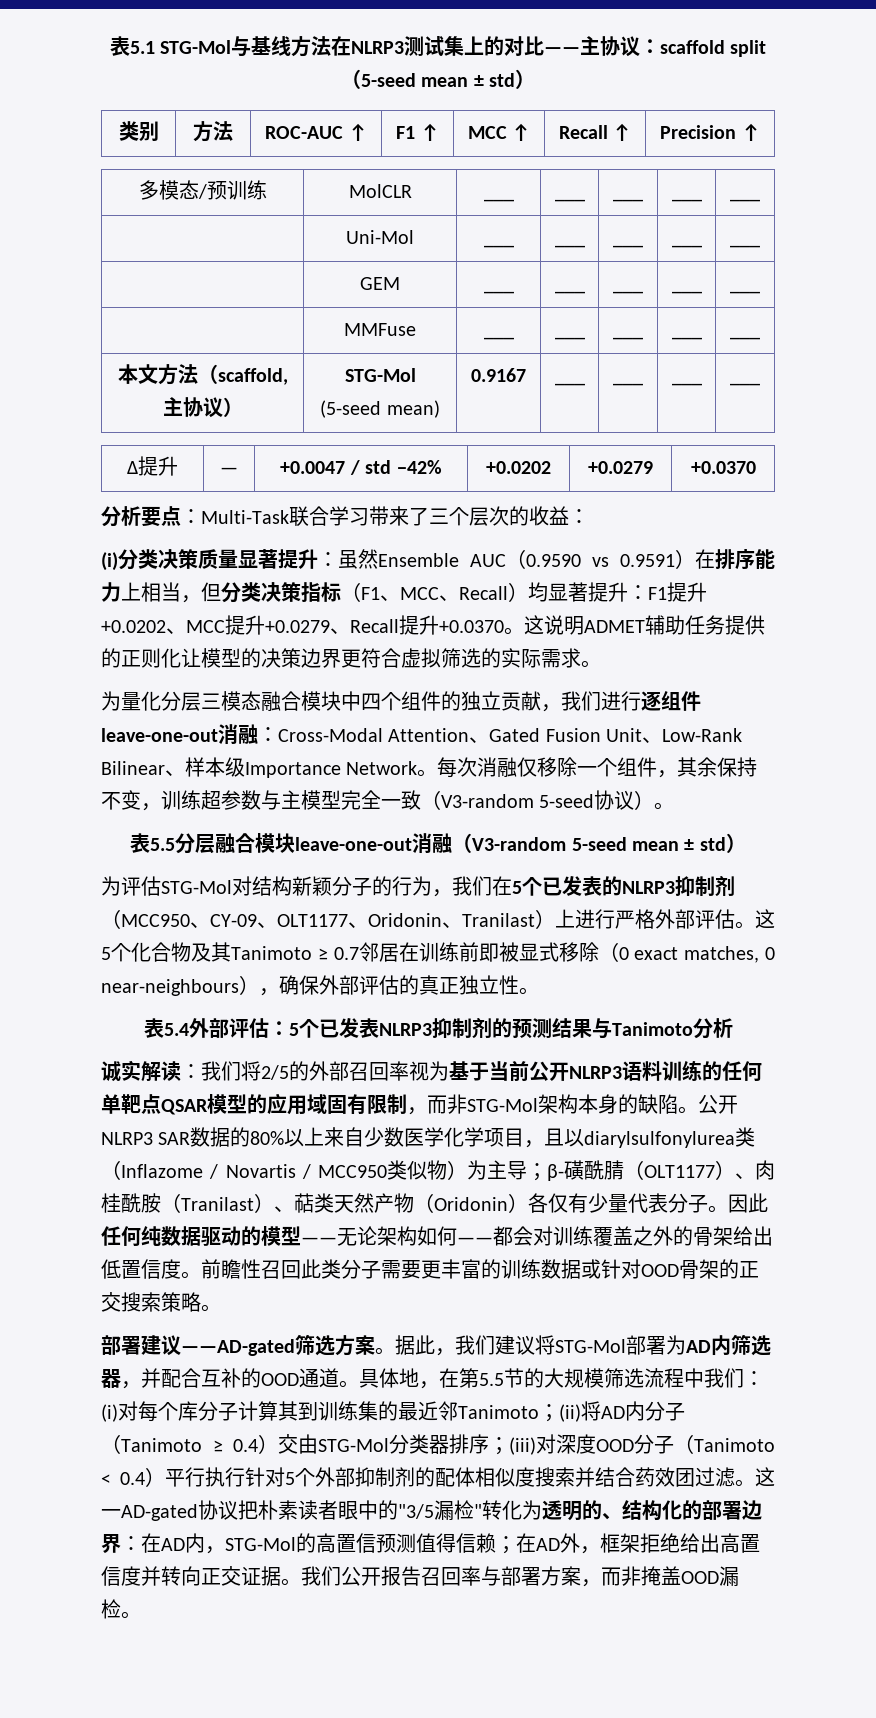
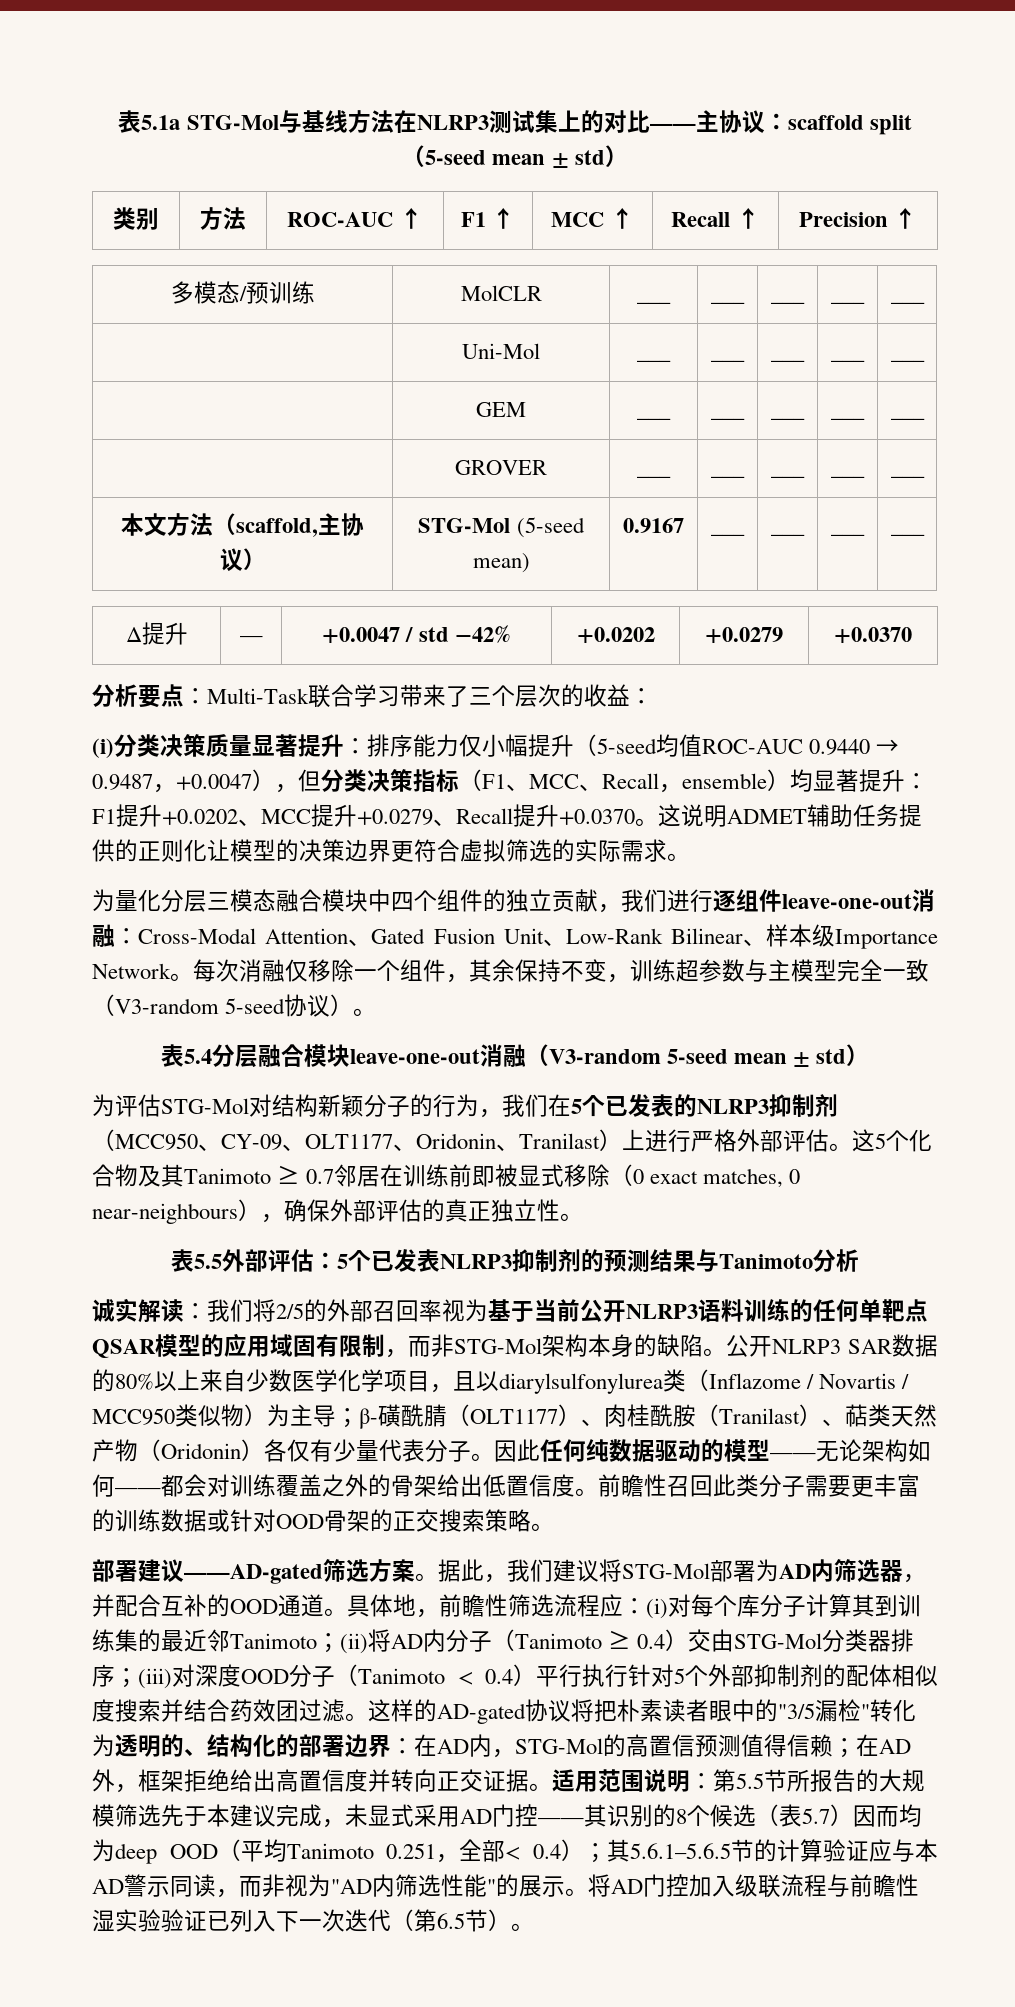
- 表5.1 STG-Mol与基线方法在NLRP3测试集上的对比——主协议：scaffold split（5-seed mean ± std）
+ 表5.1a STG-Mol与基线方法在NLRP3测试集上的对比——主协议：scaffold split（5-seed mean ± std）
- | MMFuse | ___ | ___ | ___ | ___ | ___
+ | GROVER | ___ | ___ | ___ | ___ | ___
- (i)分类决策质量显著提升：虽然Ensemble AUC（0.9590 vs 0.9591）在排序能力上相当，但分类决策指标（F1、MCC、Recall）均显著提升：F1提升+0.0202、MCC提升+0.0279、Recall提升+0.0370。
+ (i)分类决策质量显著提升：排序能力仅小幅提升（5-seed均值ROC-AUC 0.9440 → 0.9487，+0.0047），但分类决策指标（F1、MCC、Recall，ensemble）均显著提升：F1提升+0.0202、MCC提升+0.0279、Recall提升+0.0370。
- 表5.5分层融合模块leave-one-out消融（V3-random 5-seed mean ± std）
+ 表5.4分层融合模块leave-one-out消融（V3-random 5-seed mean ± std）
- 表5.4外部评估：5个已发表NLRP3抑制剂的预测结果与Tanimoto分析
+ 表5.5外部评估：5个已发表NLRP3抑制剂的预测结果与Tanimoto分析
- 具体地，在第5.5节的大规模筛选流程中我们：(i)对每个库分子计算其到训练集的最近邻Tanimoto；(ii)将AD内分子（Tanimoto ≥ 0.4）交由STG-Mol分类器排序；(iii)对深度OOD分子（Tanimoto < 0.4）平行执行针对5个外部抑制剂的配体相似度搜索并结合药效团过滤。
+ 具体地，前瞻性筛选流程应：(i)对每个库分子计算其到训练集的最近邻Tanimoto；(ii)将AD内分子（Tanimoto ≥ 0.4）交由STG-Mol分类器排序；(iii)对深度OOD分子（Tanimoto < 0.4）平行执行针对5个外部抑制剂的配体相似度搜索并结合药效团过滤。
- 这一AD-gated协议把朴素读者眼中的"3/5漏检"转化为透明的、结构化的部署边界：在AD内，STG-Mol的高置信预测值得信赖；在AD外，框架拒绝给出高置信度并转向正交证据。
+ 这样的AD-gated协议将把朴素读者眼中的"3/5漏检"转化为透明的、结构化的部署边界：在AD内，STG-Mol的高置信预测值得信赖；在AD外，框架拒绝给出高置信度并转向正交证据。
- 我们公开报告召回率与部署方案，而非掩盖OOD漏检。
+ 适用范围说明：第5.5节所报告的大规模筛选先于本建议完成，未显式采用AD门控——其识别的8个候选（表5.7）因而均为deep OOD（平均Tanimoto 0.251，全部< 0.4）；其5.6.1–5.6.5节的计算验证应与本AD警示同读，而非视为"AD内筛选性能"的展示。将AD门控加入级联流程与前瞻性湿实验验证已列入下一次迭代（第6.5节）。

